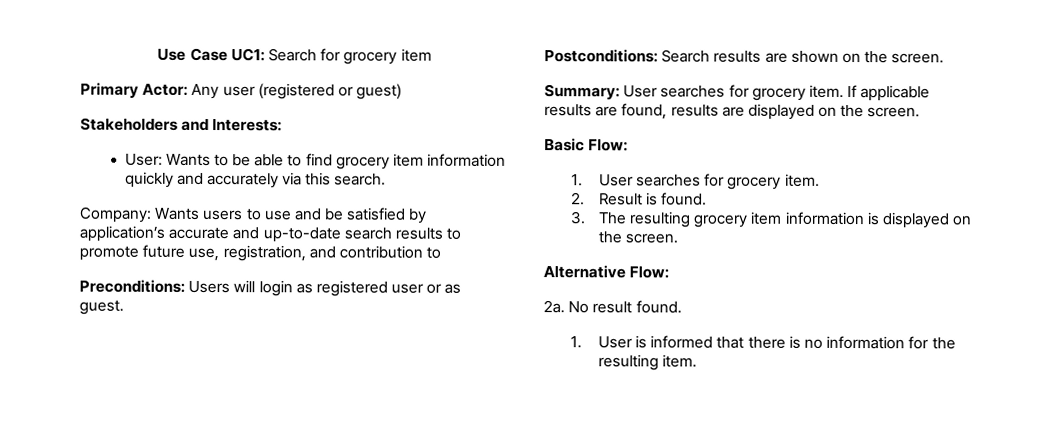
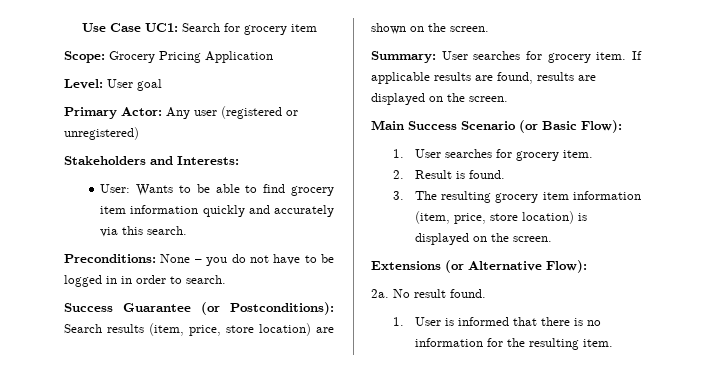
+ Scope: Grocery Pricing Application
+ Level: User goal
- Primary Actor: Any user (registered or guest)
+ Primary Actor: Any user (registered or unregistered)
- Company: Wants users to use and be satisfied by application’s accurate and up-to-date search results to promote future use, registration, and contribution to
- Preconditions: Users will login as registered user or as guest.
- Postconditions: Search results are shown on the screen.
+ Preconditions: None – you do not have to be logged in in order to search.
+ Success Guarantee (or Postconditions): Search results (item, price, store location) are shown on the screen.
- Basic Flow:
+ Main Success Scenario (or Basic Flow):
- 3. The resulting grocery item information is displayed on the screen.
+ 3. The resulting grocery item information (item, price, store location) is displayed on the screen.
- Alternative Flow:
+ Extensions (or Alternative Flow):

